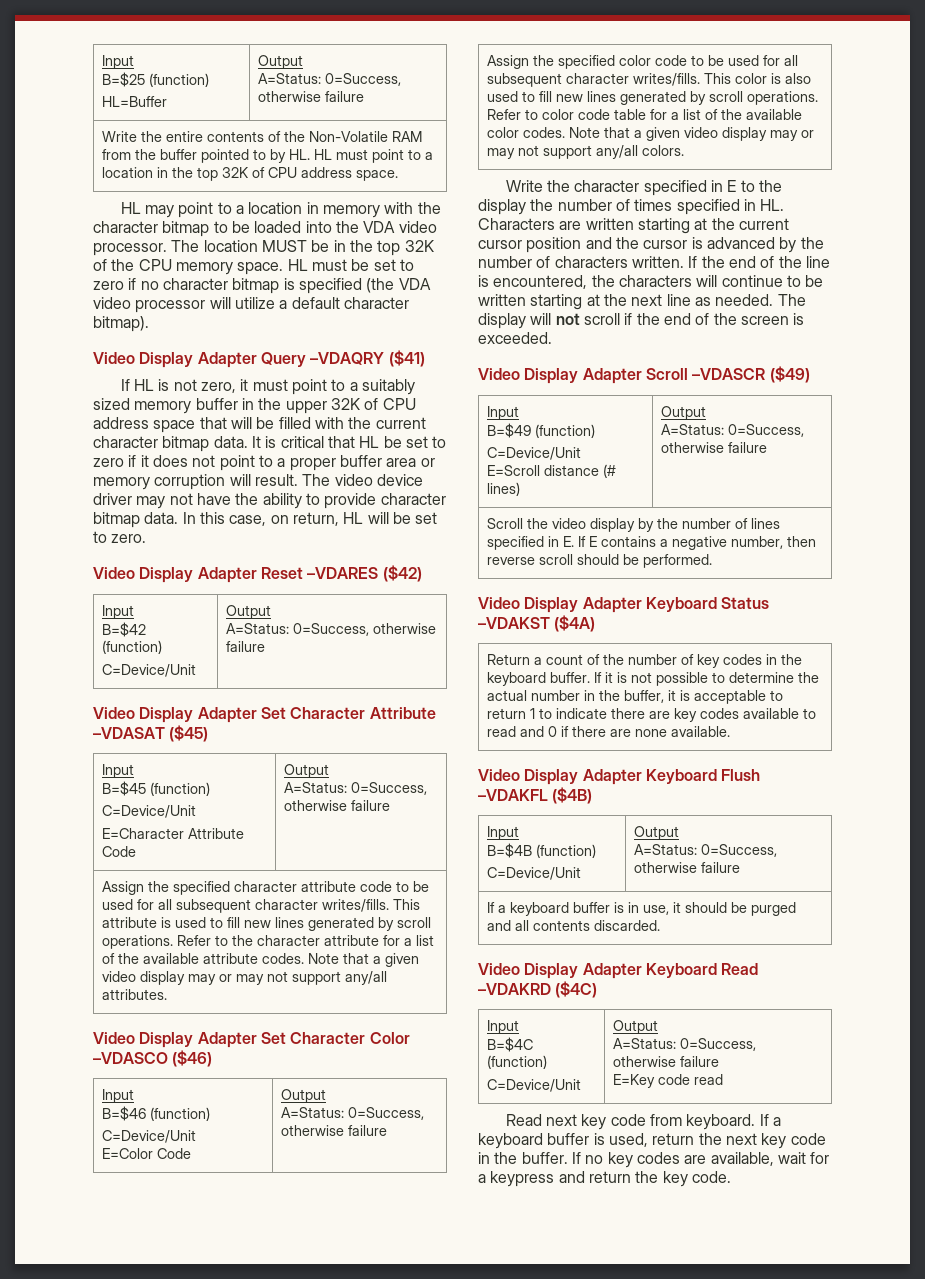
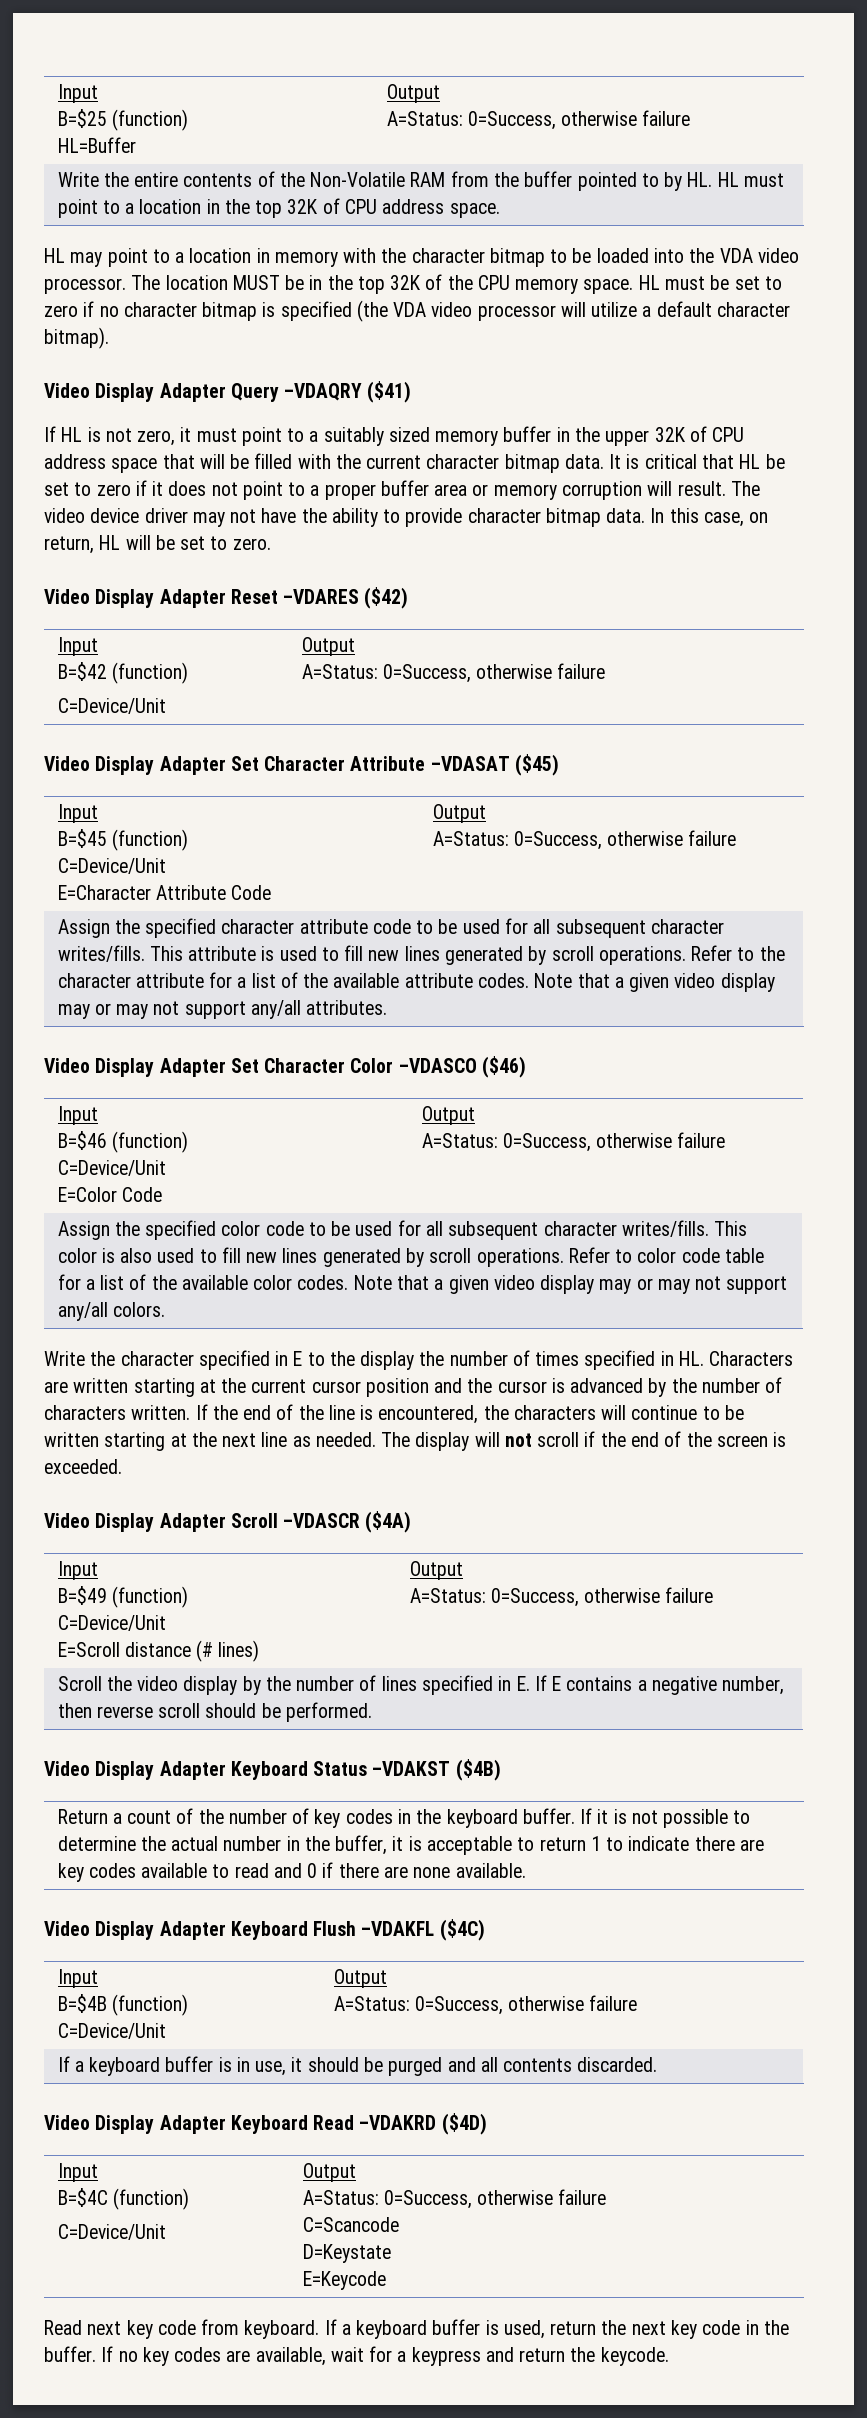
- Video Display Adapter Scroll –VDASCR ($49)
+ Video Display Adapter Scroll –VDASCR ($4A)
- Video Display Adapter Keyboard Status –VDAKST ($4A)
+ Video Display Adapter Keyboard Status –VDAKST ($4B)
- Video Display Adapter Keyboard Flush –VDAKFL ($4B)
+ Video Display Adapter Keyboard Flush –VDAKFL ($4C)
- Video Display Adapter Keyboard Read –VDAKRD ($4C)
+ Video Display Adapter Keyboard Read –VDAKRD ($4D)
  Input
  B=$4C (function)
  C=Device/Unit | Output
  A=Status: 0=Success, otherwise failure
- E=Key code read
+ C=Scancode
+ D=Keystate
+ E=Keycode
- If no key codes are available, wait for a keypress and return the key code.
+ If no key codes are available, wait for a keypress and return the keycode.

